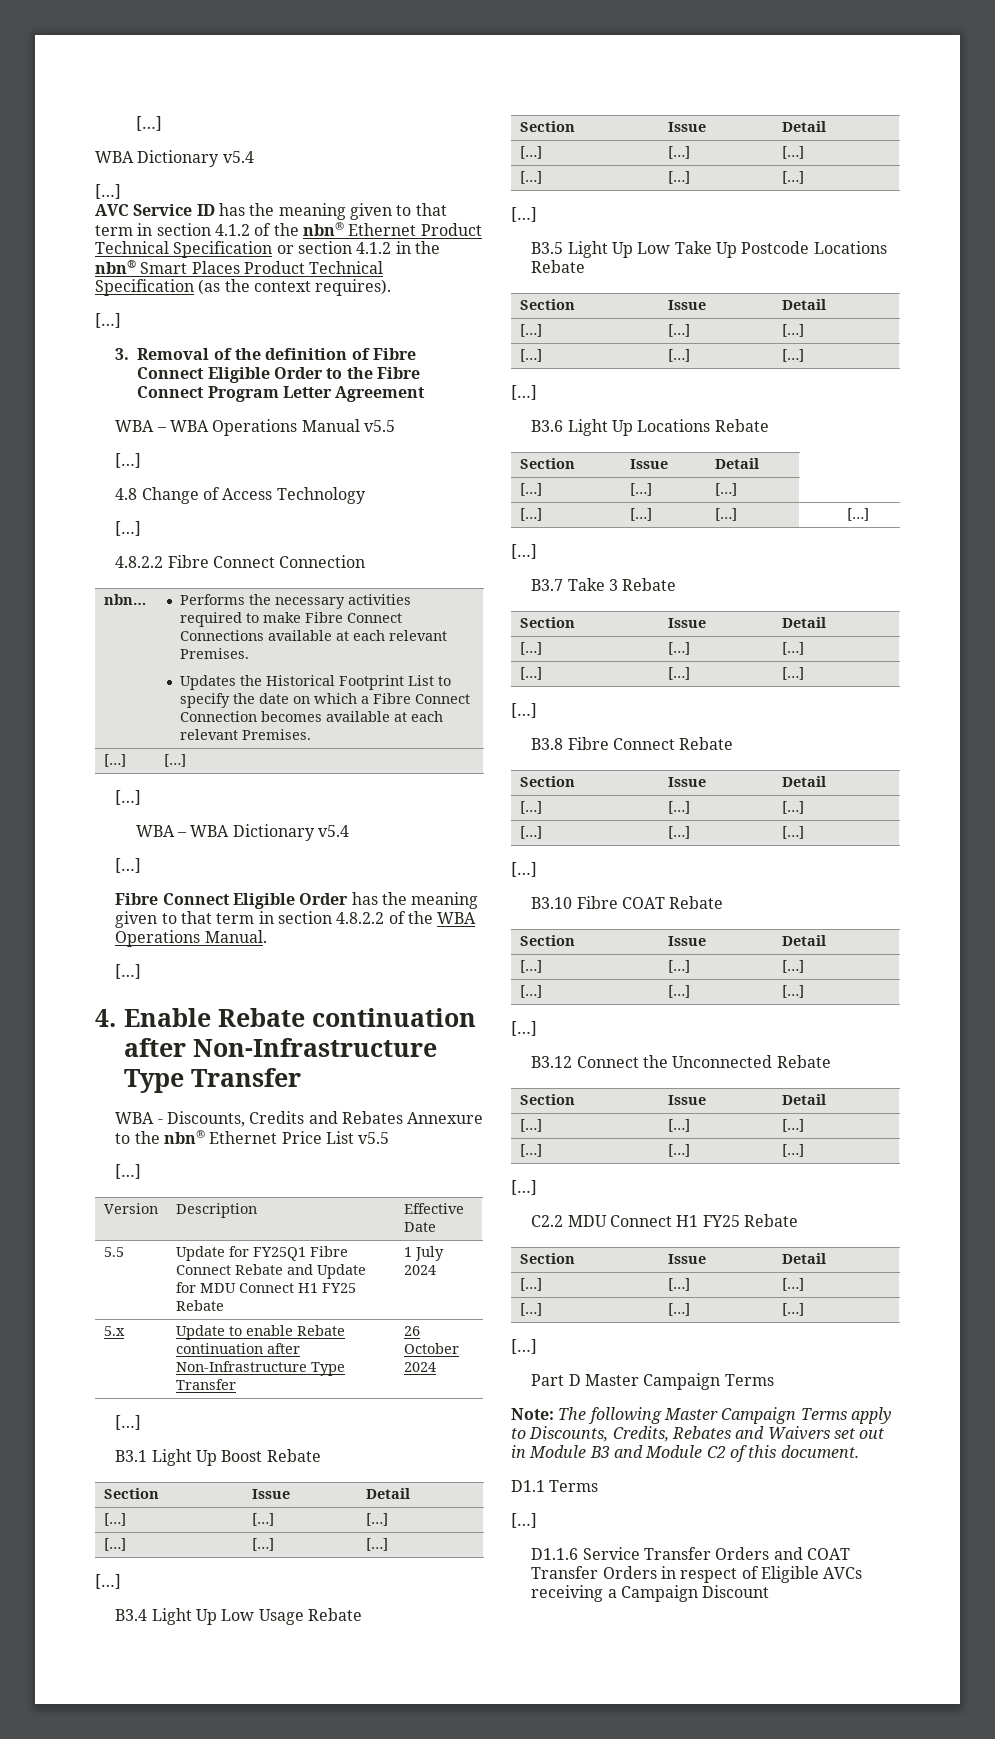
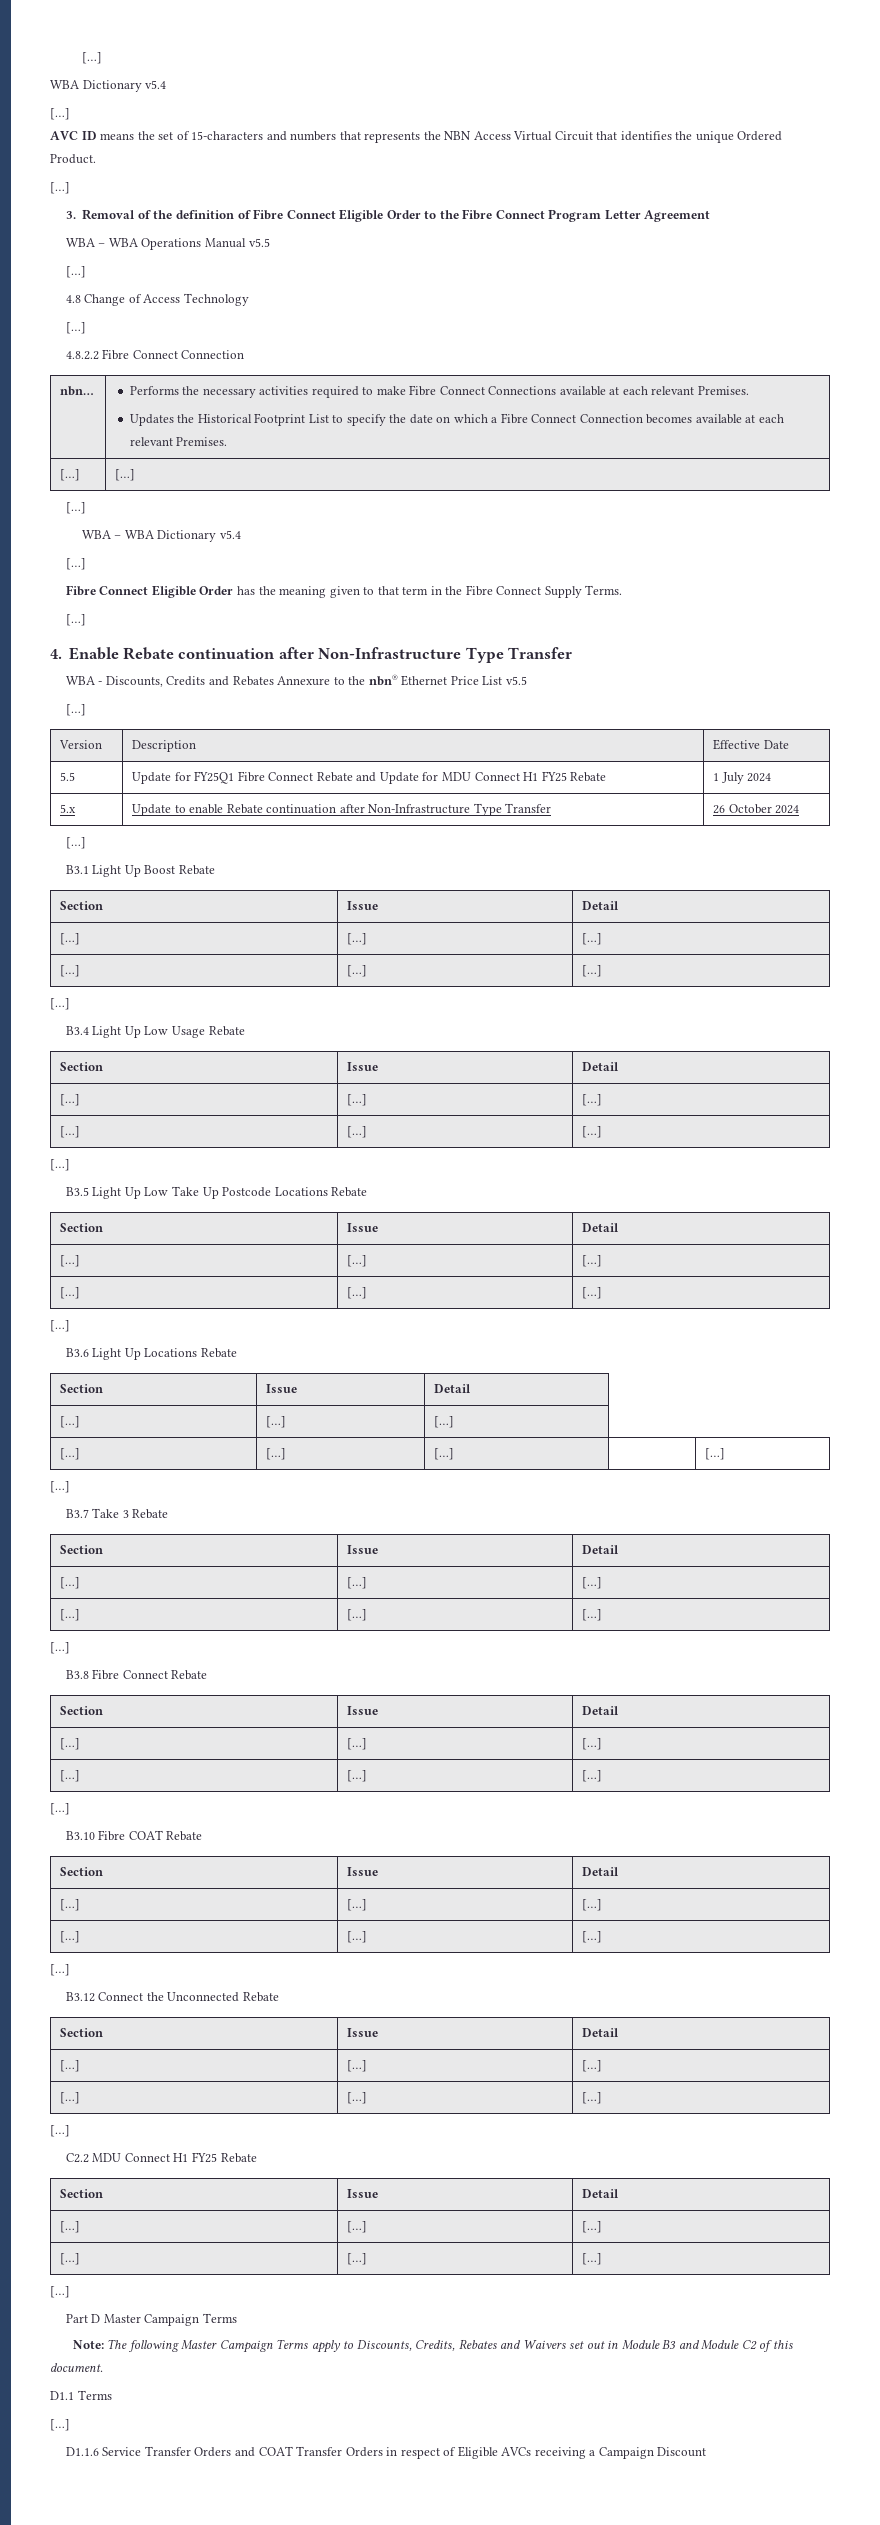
- AVC Service ID has the meaning given to that term in section 4.1.2 of the nbn® Ethernet Product Technical Specification or section 4.1.2 in the nbn® Smart Places Product Technical Specification (as the context requires).
+ AVC ID means the set of 15-characters and numbers that represents the NBN Access Virtual Circuit that identifies the unique Ordered Product.
- Fibre Connect Eligible Order has the meaning given to that term in section 4.8.2.2 of the WBA Operations Manual.
+ Fibre Connect Eligible Order has the meaning given to that term in the Fibre Connect Supply Terms.

